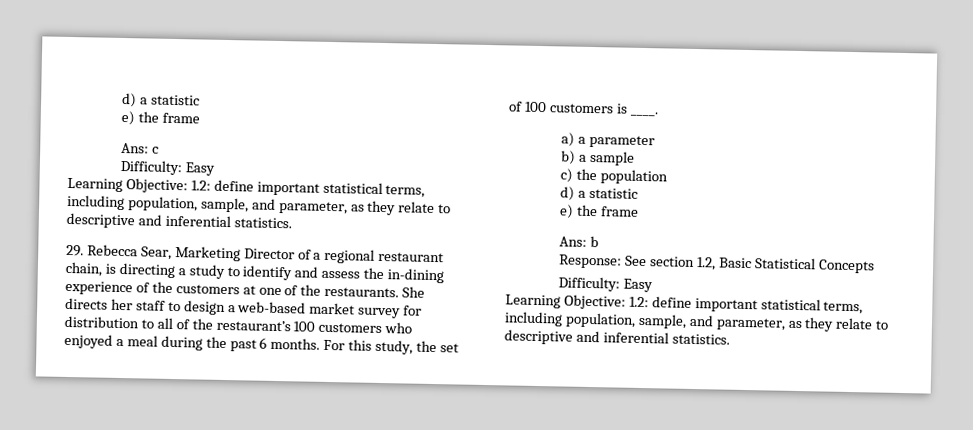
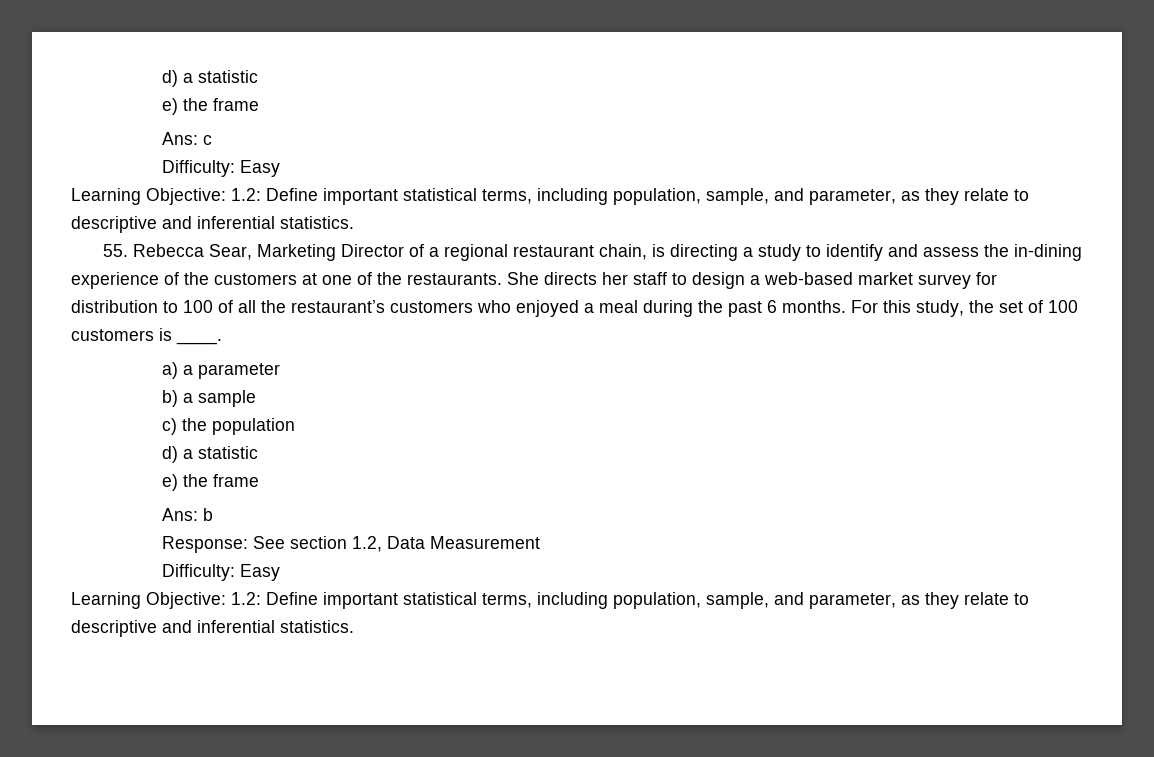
  Ans: c
  Difficulty: Easy
- Learning Objective: 1.2: define important statistical terms, including population, sample, and parameter, as they relate to descriptive and inferential statistics.
+ Learning Objective: 1.2: Define important statistical terms, including population, sample, and parameter, as they relate to descriptive and inferential statistics.
- 29. Rebecca Sear, Marketing Director of a regional restaurant chain, is directing a study to identify and assess the in-dining experience of the customers at one of the restaurants.
+ 55. Rebecca Sear, Marketing Director of a regional restaurant chain, is directing a study to identify and assess the in-dining experience of the customers at one of the restaurants.
- She directs her staff to design a web-based market survey for distribution to all of the restaurant’s 100 customers who enjoyed a meal during the past 6 months.
+ She directs her staff to design a web-based market survey for distribution to 100 of all the restaurant’s customers who enjoyed a meal during the past 6 months.
- Response: See section 1.2, Basic Statistical Concepts
+ Response: See section 1.2, Data Measurement
  Difficulty: Easy
- Learning Objective: 1.2: define important statistical terms, including population, sample, and parameter, as they relate to descriptive and inferential statistics.
+ Learning Objective: 1.2: Define important statistical terms, including population, sample, and parameter, as they relate to descriptive and inferential statistics.

